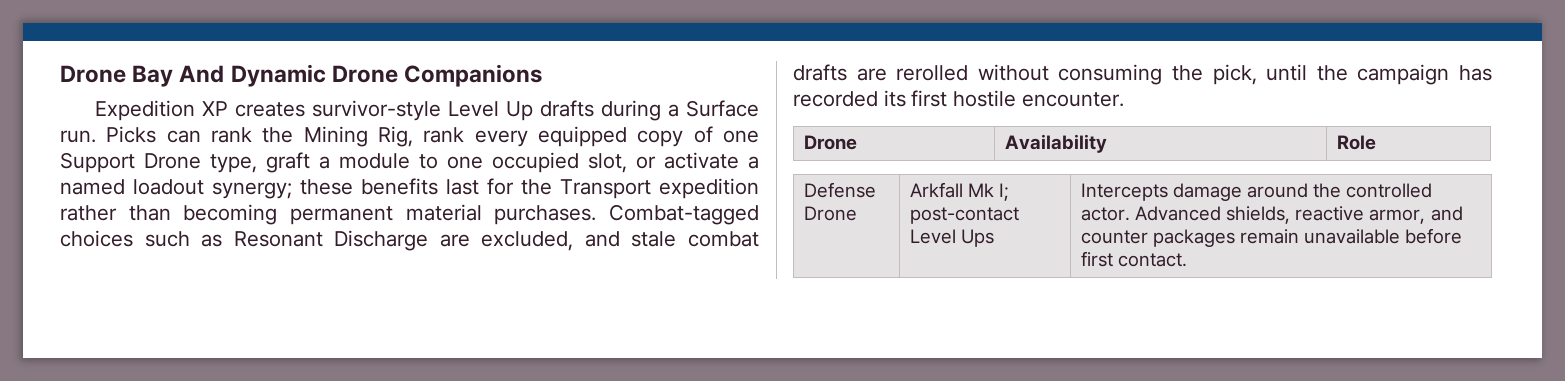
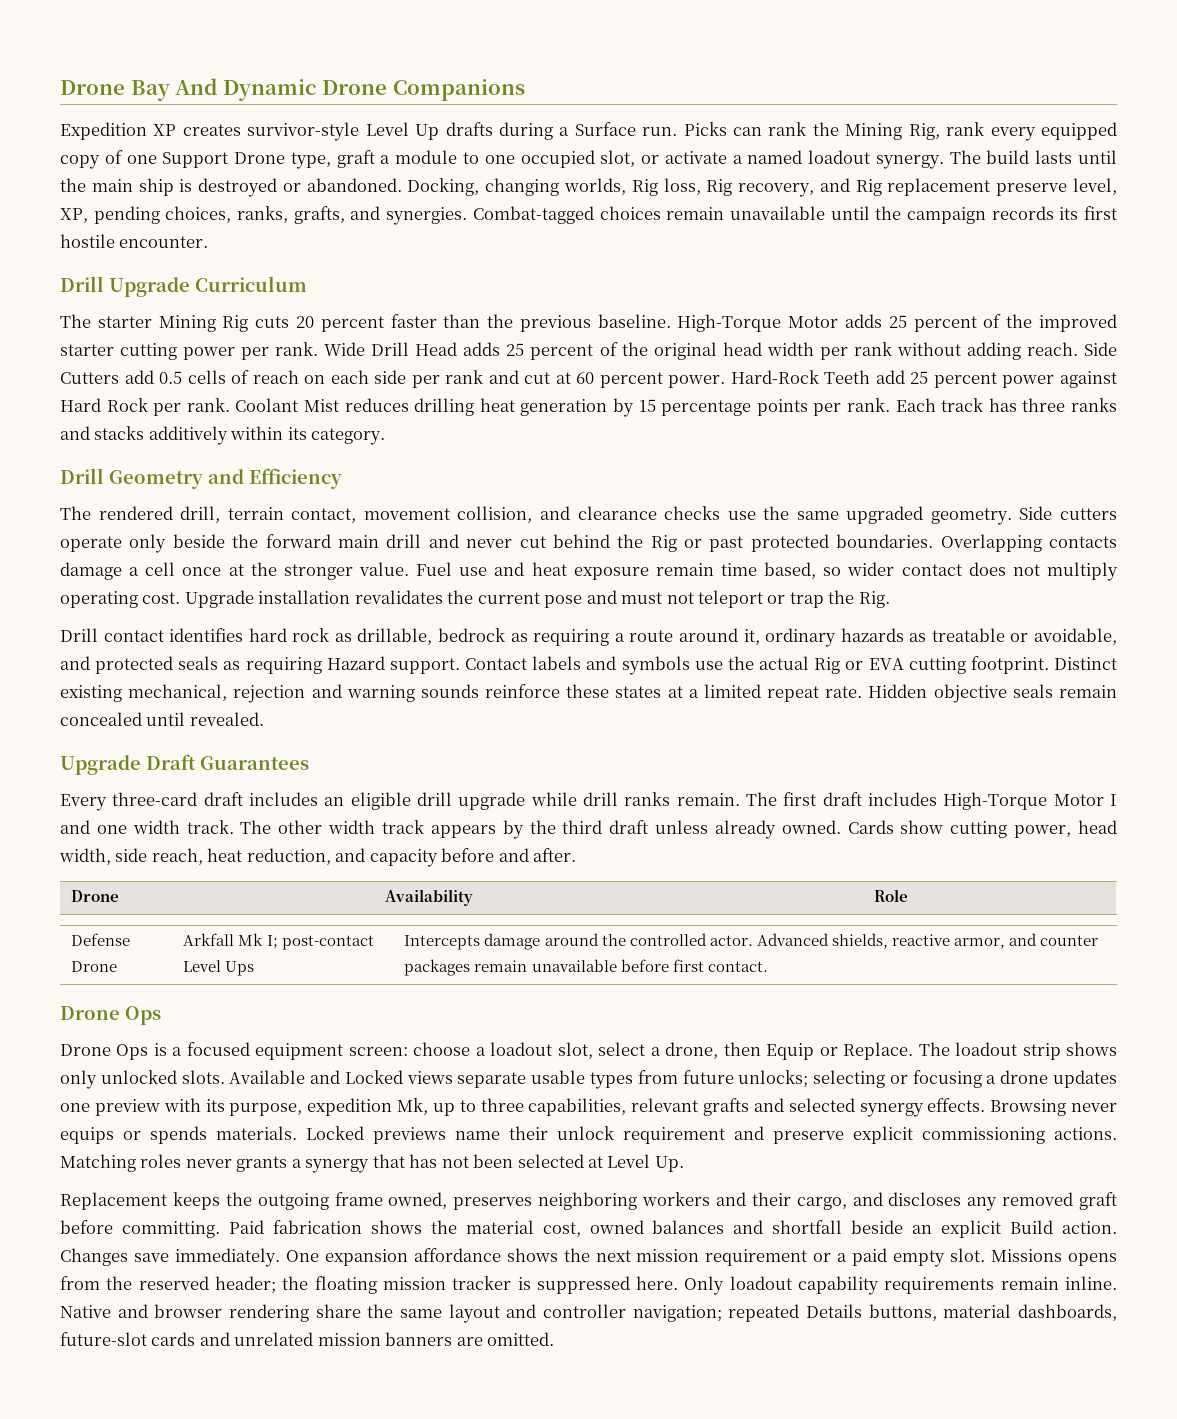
- Picks can rank the Mining Rig, rank every equipped copy of one Support Drone type, graft a module to one occupied slot, or activate a named loadout synergy; these benefits last for the Transport expedition rather than becoming permanent material purchases. Combat-tagged choices such as Resonant Discharge are excluded, and stale combat drafts are rerolled without consuming the pick, until the campaign has recorded its first hostile encounter.
+ Picks can rank the Mining Rig, rank every equipped copy of one Support Drone type, graft a module to one occupied slot, or activate a named loadout synergy. The build lasts until the main ship is destroyed or abandoned. Docking, changing worlds, Rig loss, Rig recovery, and Rig replacement preserve level, XP, pending choices, ranks, grafts, and synergies. Combat-tagged choices remain unavailable until the campaign records its first hostile encounter.
+ Drill Upgrade Curriculum
+ The starter Mining Rig cuts 20 percent faster than the previous baseline. High-Torque Motor adds 25 percent of the improved starter cutting power per rank. Wide Drill Head adds 25 percent of the original head width per rank without adding reach. Side Cutters add 0.5 cells of reach on each side per rank and cut at 60 percent power. Hard-Rock Teeth add 25 percent power against Hard Rock per rank. Coolant Mist reduces drilling heat generation by 15 percentage points per rank. Each track has three ranks and stacks additively within its category.
+ Drill Geometry and Efficiency
+ The rendered drill, terrain contact, movement collision, and clearance checks use the same upgraded geometry. Side cutters operate only beside the forward main drill and never cut behind the Rig or past protected boundaries. Overlapping contacts damage a cell once at the stronger value. Fuel use and heat exposure remain time based, so wider contact does not multiply operating cost. Upgrade installation revalidates the current pose and must not teleport or trap the Rig.
+ Drill contact identifies hard rock as drillable, bedrock as requiring a route around it, ordinary hazards as treatable or avoidable, and protected seals as requiring Hazard support. Contact labels and symbols use the actual Rig or EVA cutting footprint. Distinct existing mechanical, rejection and warning sounds reinforce these states at a limited repeat rate. Hidden objective seals remain concealed until revealed.
+ Upgrade Draft Guarantees
+ Every three-card draft includes an eligible drill upgrade while drill ranks remain. The first draft includes High-Torque Motor I and one width track. The other width track appears by the third draft unless already owned. Cards show cutting power, head width, side reach, heat reduction, and capacity before and after.
  Defense Drone | Arkfall Mk I; post-contact Level Ups | Intercepts damage around the controlled actor. Advanced shields, reactive armor, and counter packages remain unavailable before first contact.
+ Drone Ops
+ Drone Ops is a focused equipment screen: choose a loadout slot, select a drone, then Equip or Replace. The loadout strip shows only unlocked slots. Available and Locked views separate usable types from future unlocks; selecting or focusing a drone updates one preview with its purpose, expedition Mk, up to three capabilities, relevant grafts and selected synergy effects. Browsing never equips or spends materials. Locked previews name their unlock requirement and preserve explicit commissioning actions. Matching roles never grants a synergy that has not been selected at Level Up.
+ Replacement keeps the outgoing frame owned, preserves neighboring workers and their cargo, and discloses any removed graft before committing. Paid fabrication shows the material cost, owned balances and shortfall beside an explicit Build action. Changes save immediately. One expansion affordance shows the next mission requirement or a paid empty slot. Missions opens from the reserved header; the floating mission tracker is suppressed here. Only loadout capability requirements remain inline. Native and browser rendering share the same layout and controller navigation; repeated Details buttons, material dashboards, future-slot cards and unrelated mission banners are omitted.

